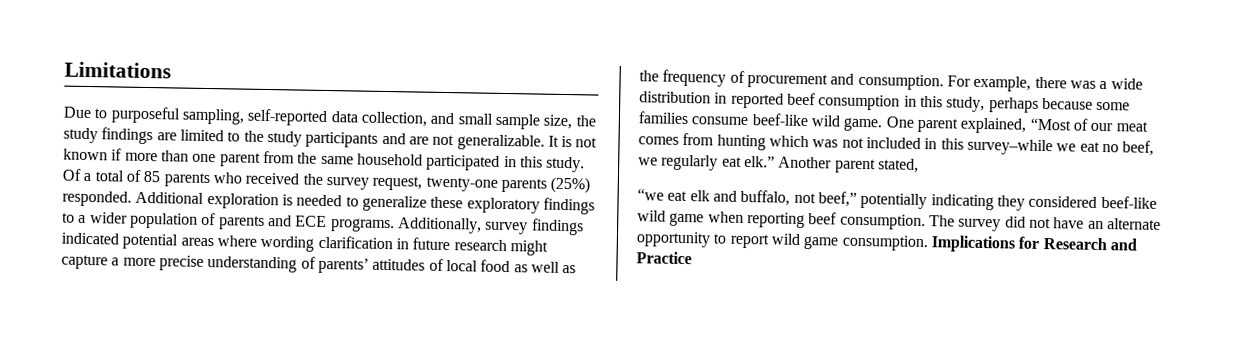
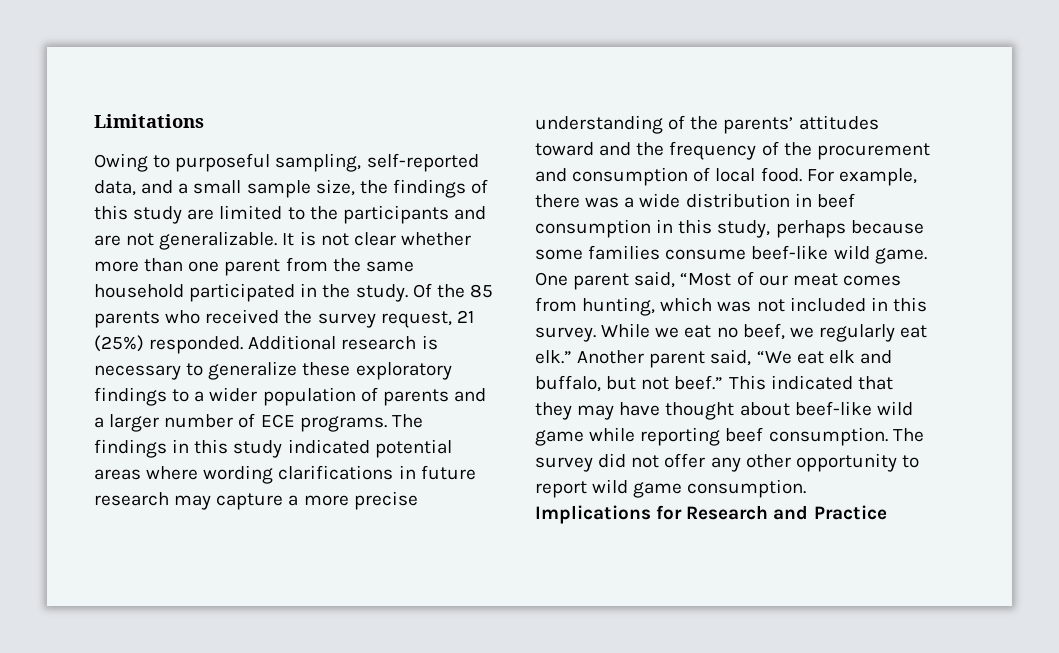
- Due to purposeful sampling, self-reported data collection, and small sample size, the study findings are limited to the study participants and are not generalizable.
+ Owing to purposeful sampling, self-reported data, and a small sample size, the findings of this study are limited to the participants and are not generalizable.
- It is not known if more than one parent from the same household participated in this study.
+ It is not clear whether more than one parent from the same household participated in the study.
- Of a total of 85 parents who received the survey request, twenty-one parents (25%) responded.
+ Of the 85 parents who received the survey request, 21 (25%) responded.
- Additional exploration is needed to generalize these exploratory findings to a wider population of parents and ECE programs. Additionally, survey findings indicated potential areas where wording clarification in future research might capture a more precise understanding of parents’ attitudes of local food as well as the frequency of procurement and consumption.
+ Additional research is necessary to generalize these exploratory findings to a wider population of parents and a larger number of ECE programs. The findings in this study indicated potential areas where wording clarifications in future research may capture a more precise understanding of the parents’ attitudes toward and the frequency of the procurement and consumption of local food.
- For example, there was a wide distribution in reported beef consumption in this study, perhaps because some families consume beef-like wild game.
+ For example, there was a wide distribution in beef consumption in this study, perhaps because some families consume beef-like wild game.
- One parent explained, “Most of our meat comes from hunting which was not included in this survey–while we eat no beef, we regularly eat elk.”
+ One parent said, “Most of our meat comes from hunting, which was not included in this survey. While we eat no beef, we regularly eat elk.”
- Another parent stated,
- “we eat elk and buffalo, not beef,” potentially indicating they considered beef-like wild game when reporting beef consumption.
+ Another parent said, “We eat elk and buffalo, but not beef.” This indicated that they may have thought about beef-like wild game while reporting beef consumption.
- The survey did not have an alternate opportunity to report wild game consumption. Implications for Research and Practice
+ The survey did not offer any other opportunity to report wild game consumption.
+ Implications for Research and Practice

